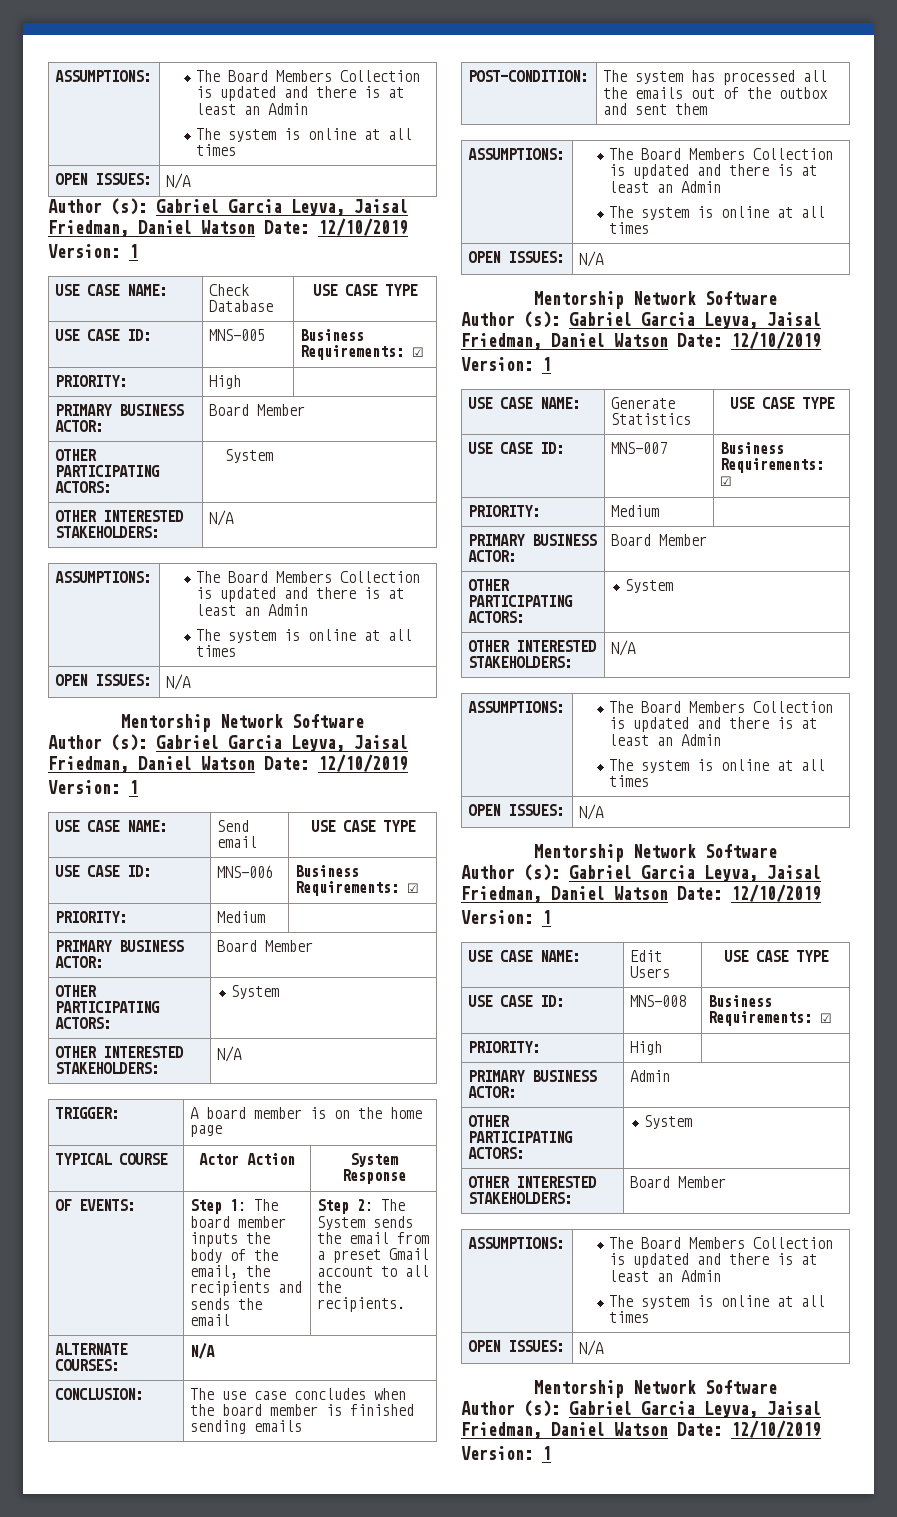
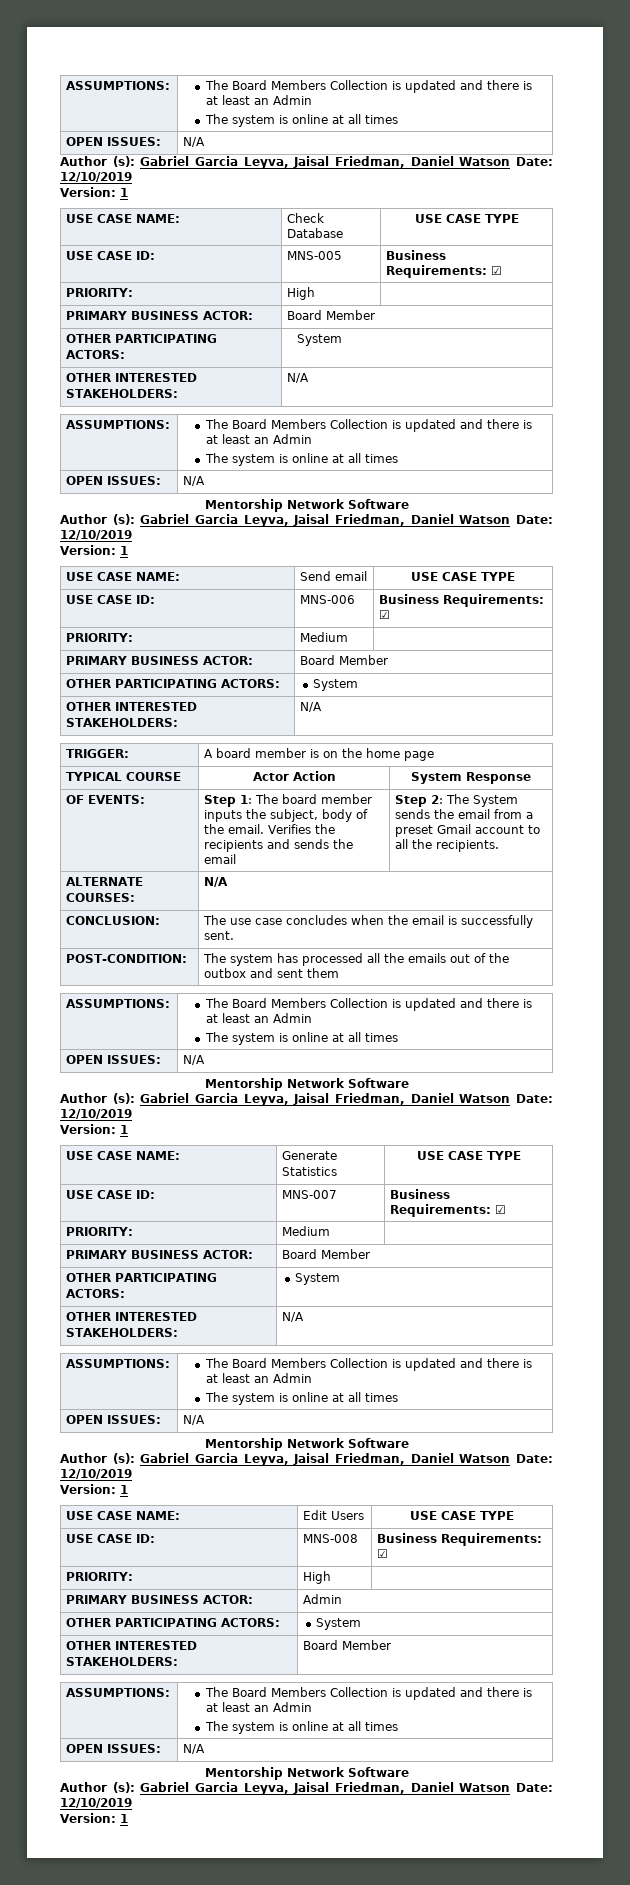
- OF EVENTS: | Step 1: The board member inputs the body of the email, the recipients and sends the email | Step 2: The System sends the email from a preset Gmail account to all the recipients.
+ OF EVENTS: | Step 1: The board member inputs the subject, body of the email. Verifies the recipients and sends the email | Step 2: The System sends the email from a preset Gmail account to all the recipients.
- CONCLUSION: | The use case concludes when the board member is finished sending emails
+ CONCLUSION: | The use case concludes when the email is successfully sent.

